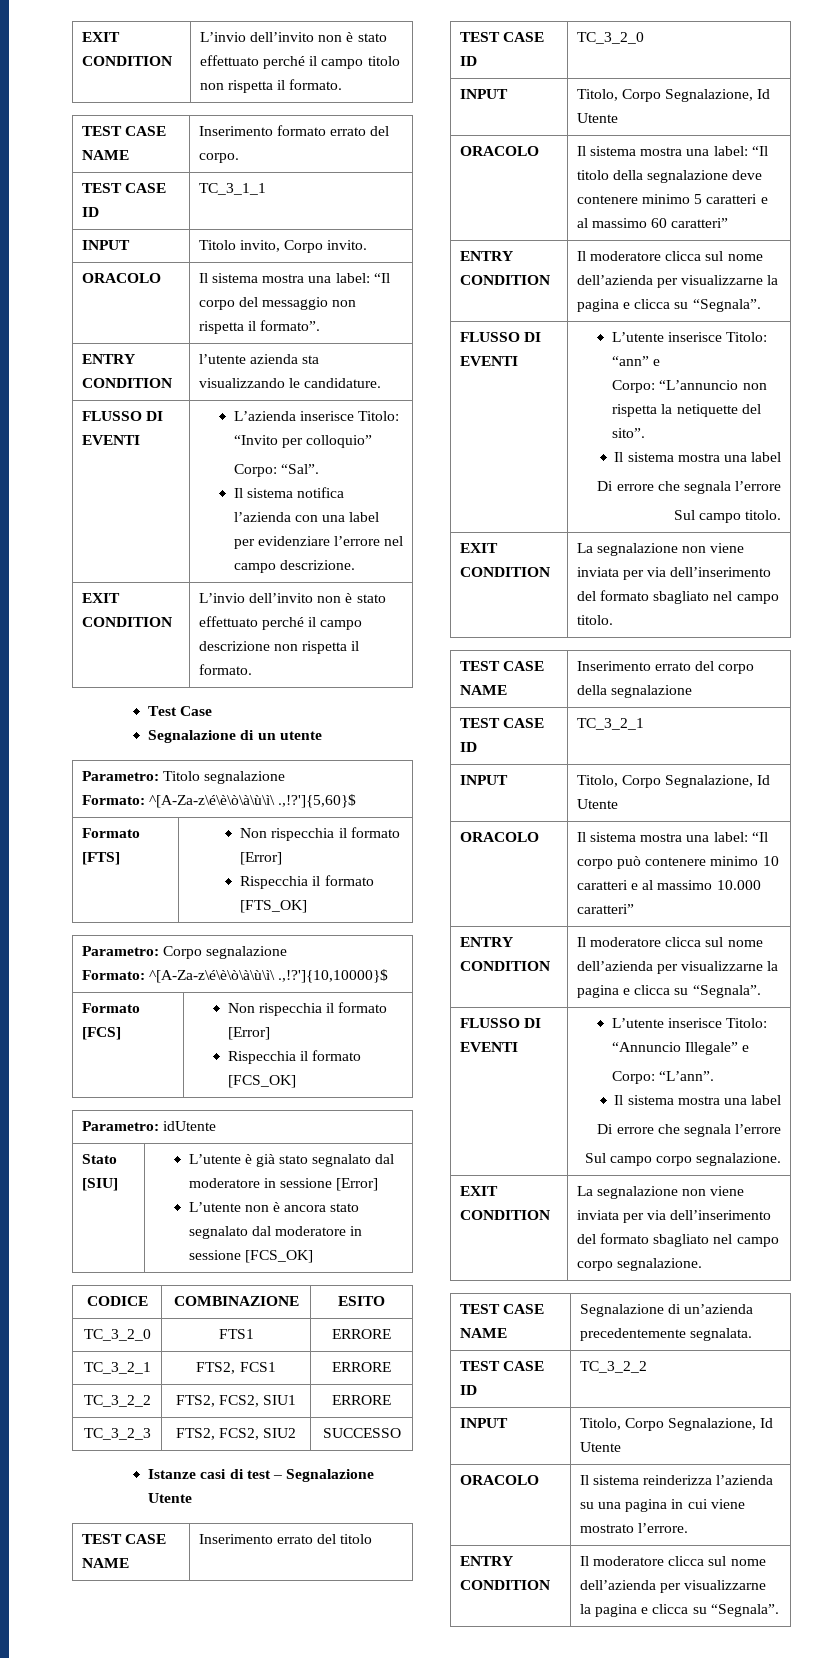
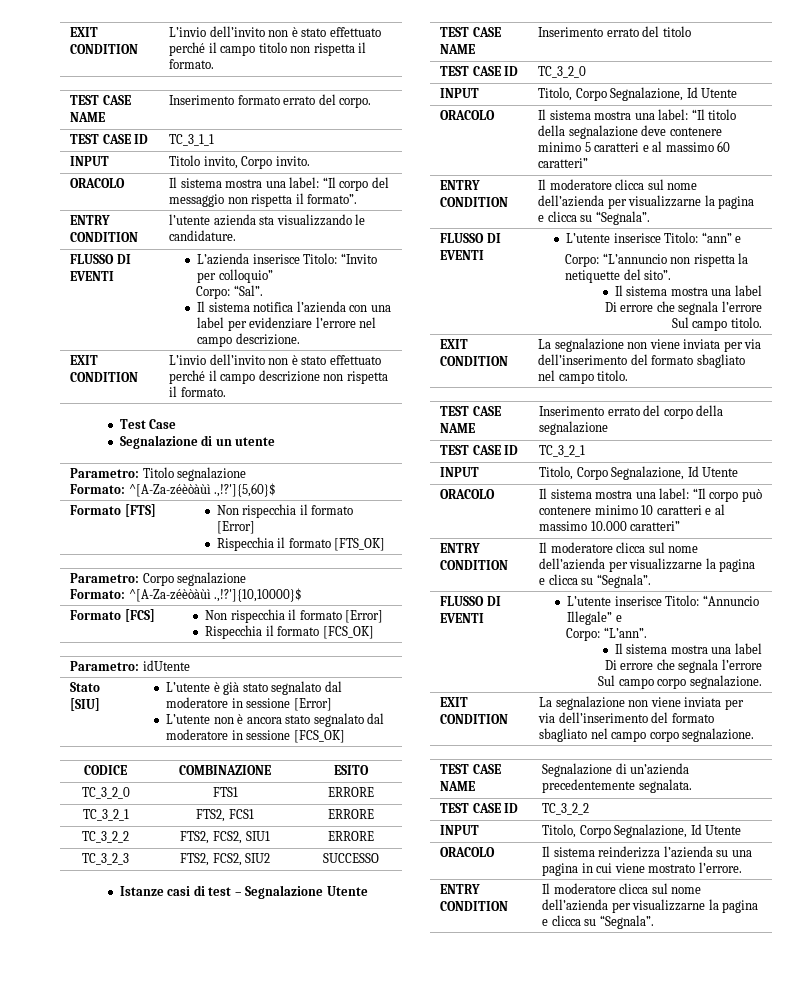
  Parametro: Titolo segnalazione
- Formato: ^[A-Za-z\é\è\ò\à\ù\ì\ .,!?']{5,60}$
+ Formato: ^[A-Za-zéèòàùì .,!?']{5,60}$
  Parametro: Corpo segnalazione
- Formato: ^[A-Za-z\é\è\ò\à\ù\ì\ .,!?']{10,10000}$
+ Formato: ^[A-Za-zéèòàùì .,!?']{10,10000}$

